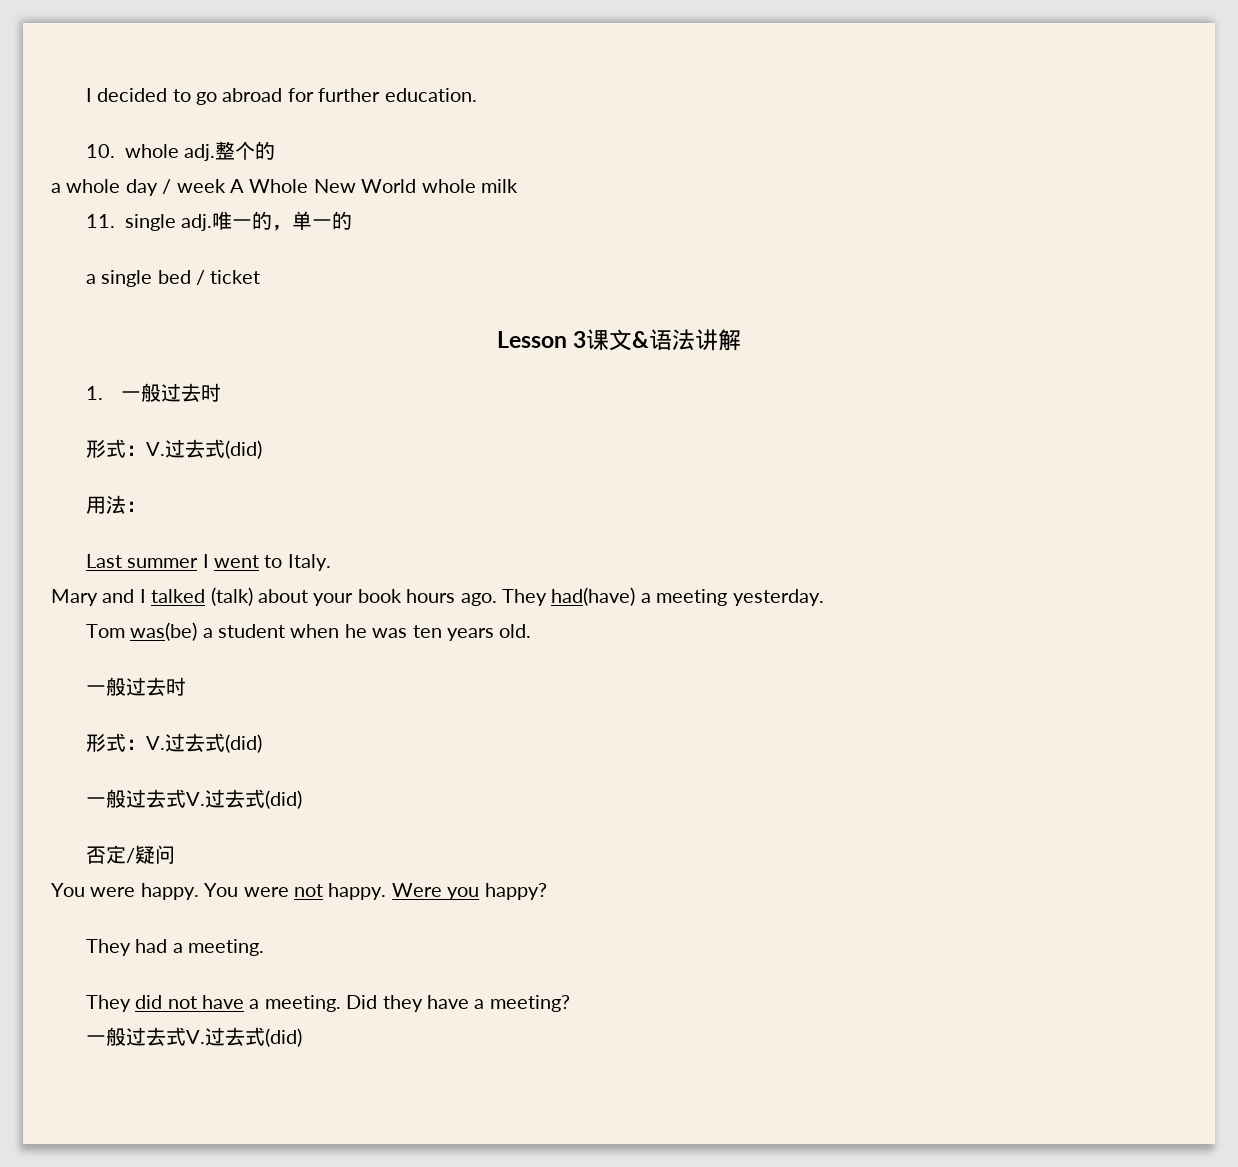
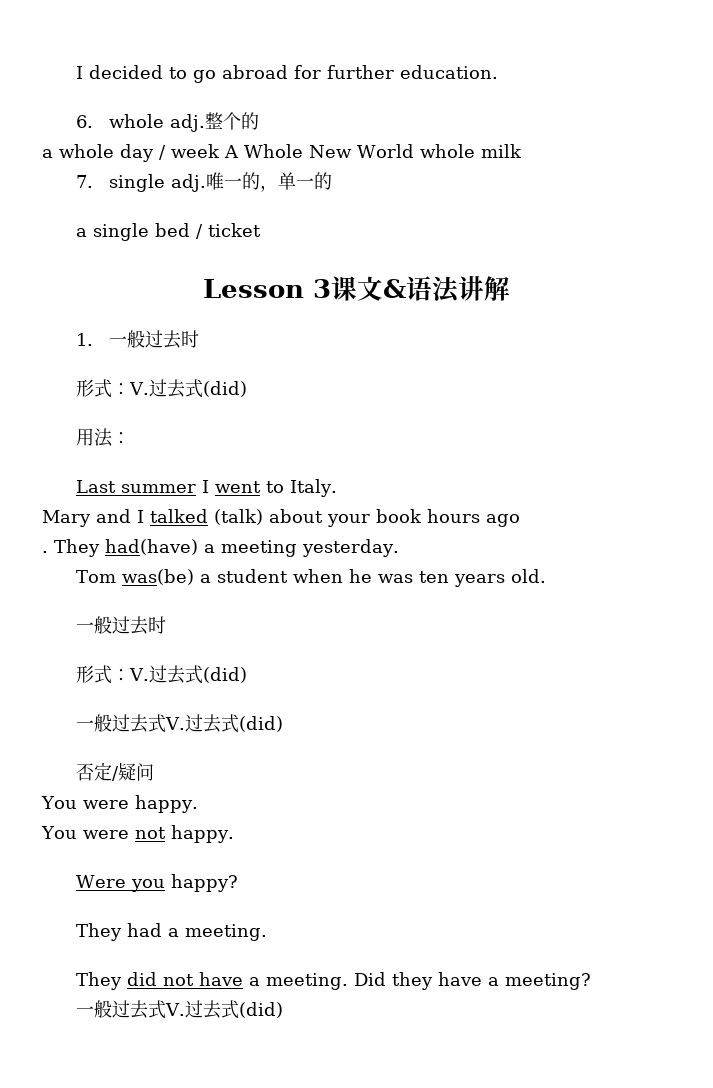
- 10. whole adj.
+ 6. whole adj.
- 11. single adj.
+ 7. single adj.
- Mary and I talked (talk) about your book hours ago.
+ Mary and I talked (talk) about your book hours ago
+ .
- You were happy. You were not happy. Were you happy?
+ You were happy.
+ You were not happy.
+ Were you happy?

